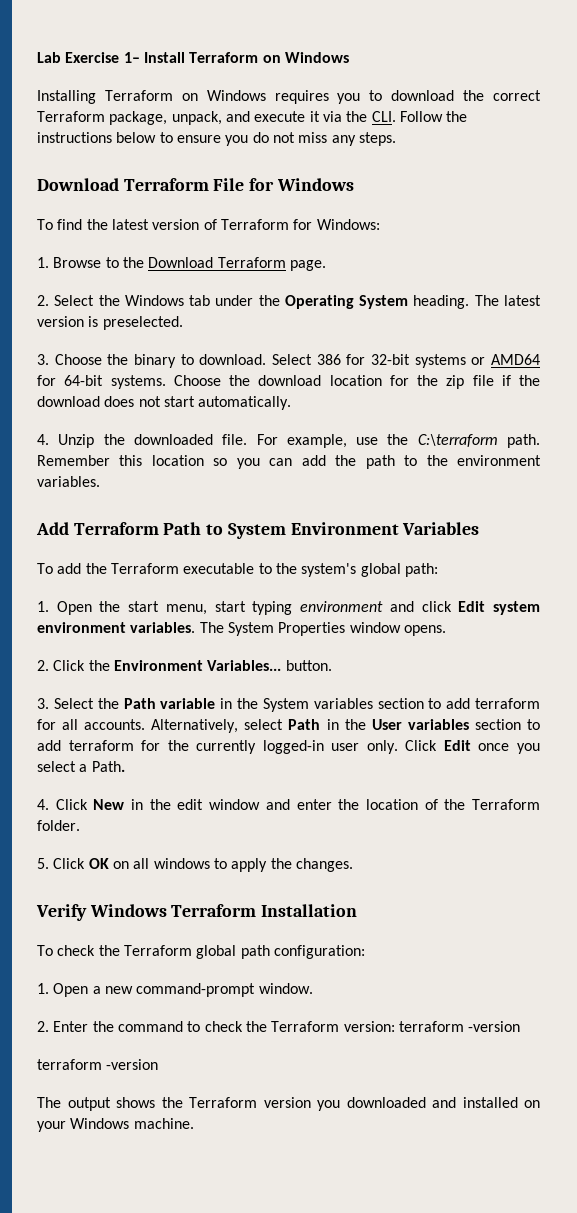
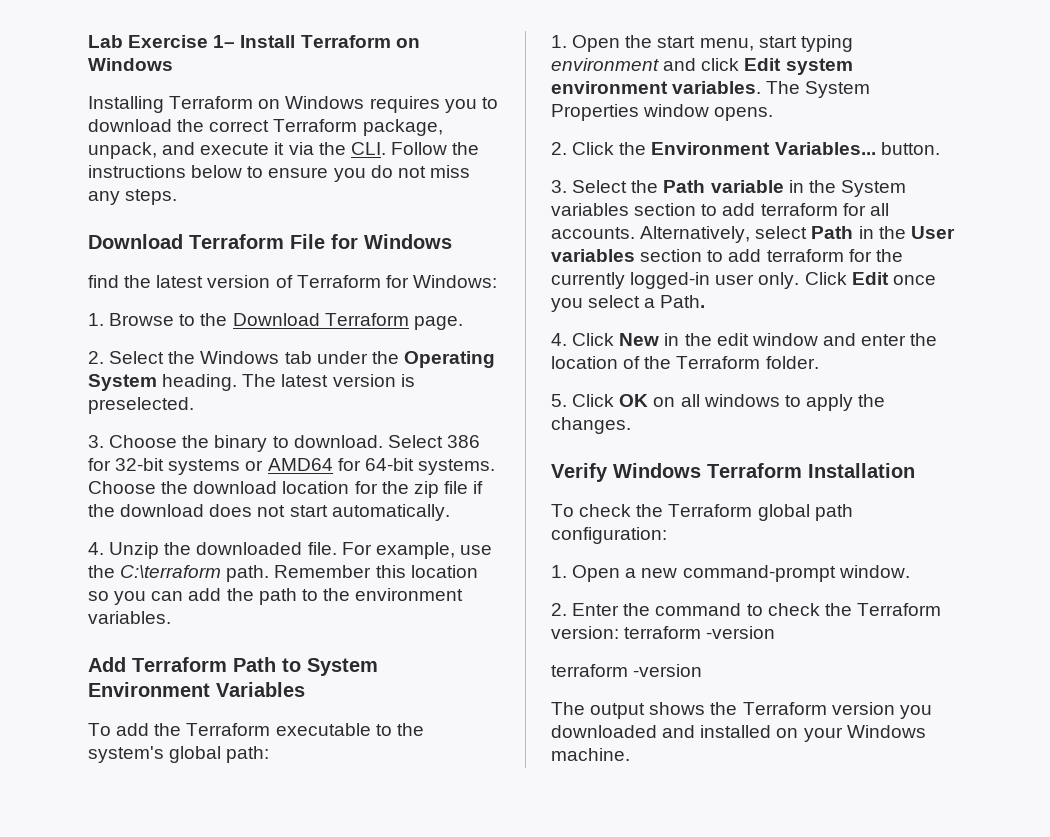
- To find the latest version of Terraform for Windows:
+ find the latest version of Terraform for Windows:

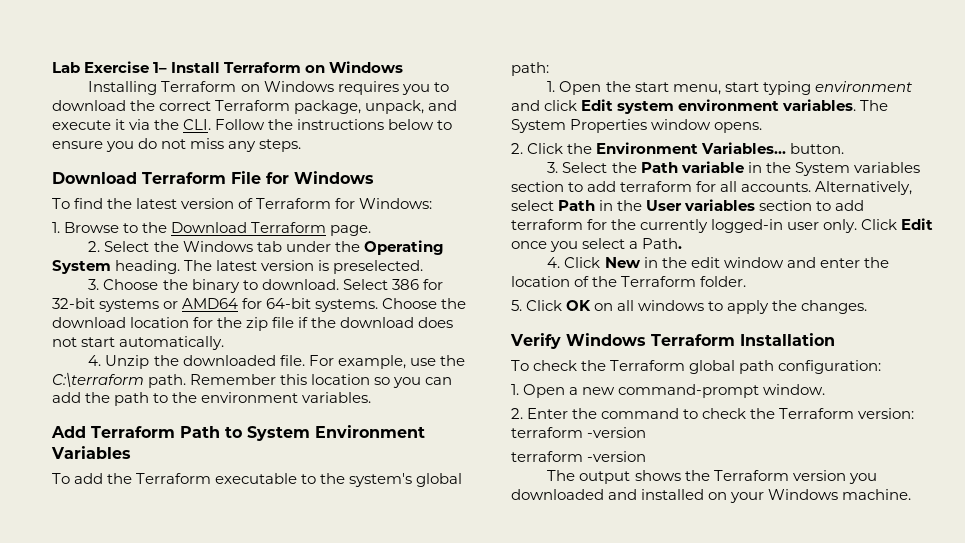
- find the latest version of Terraform for Windows:
+ To find the latest version of Terraform for Windows:

